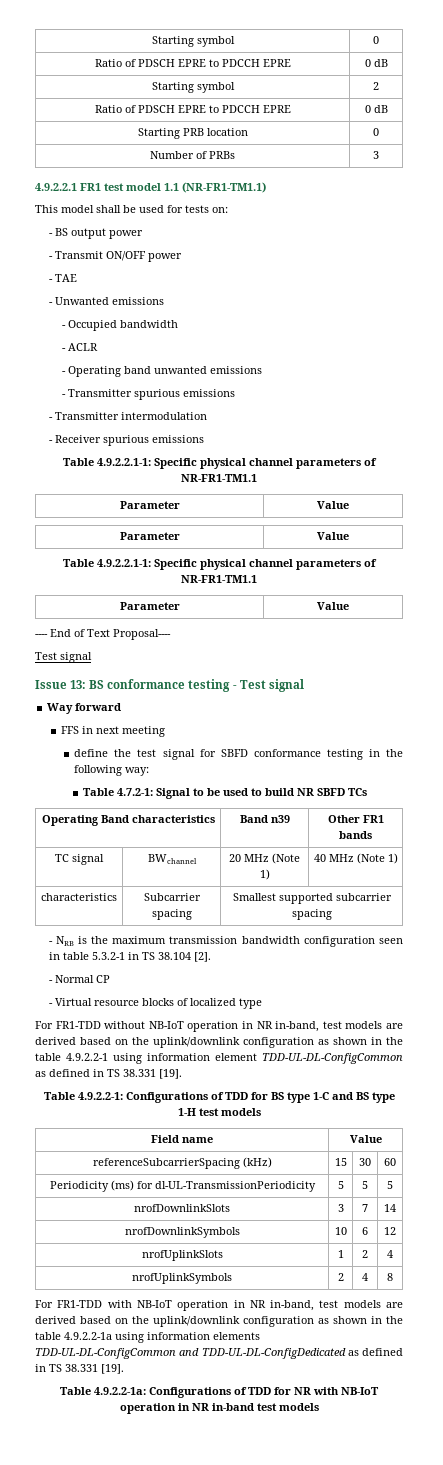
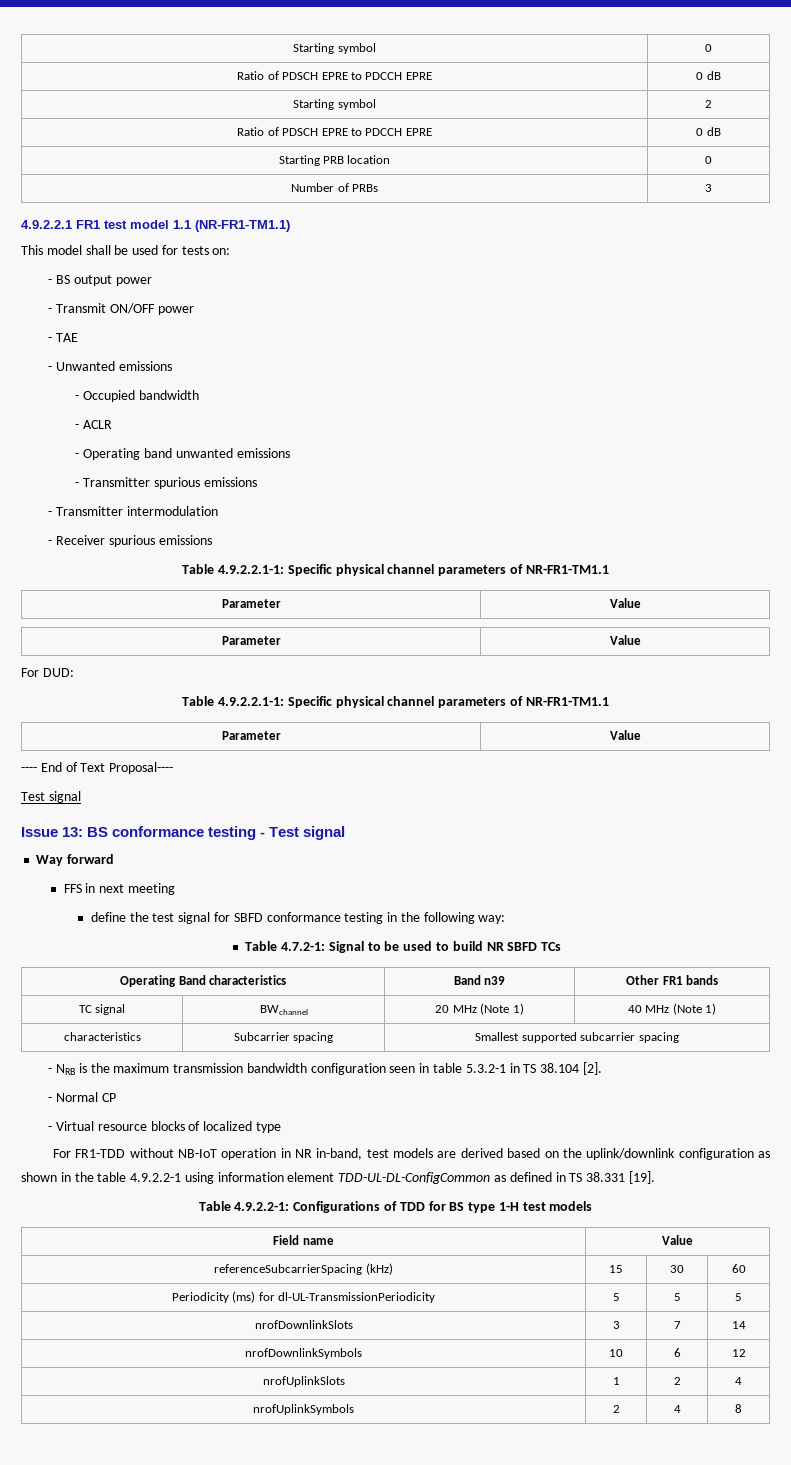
+ For DUD:
- Table 4.9.2.2-1: Configurations of TDD for BS type 1-C and BS type 1-H test models
+ Table 4.9.2.2-1: Configurations of TDD for BS type 1-H test models
- For FR1-TDD with NB-IoT operation in NR in-band, test models are derived based on the uplink/downlink configuration as shown in the table 4.9.2.2-1a using information elements TDD-UL-DL-ConfigCommon and TDD-UL-DL-ConfigDedicated as defined in TS 38.331 [19].
- Table 4.9.2.2-1a: Configurations of TDD for NR with NB-IoT operation in NR in-band test models

